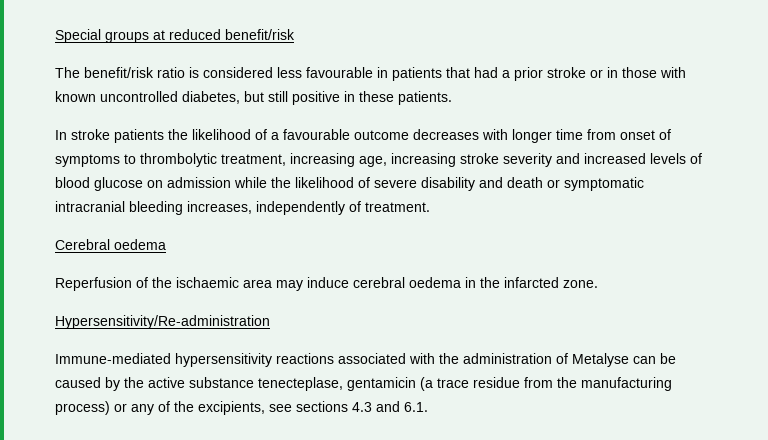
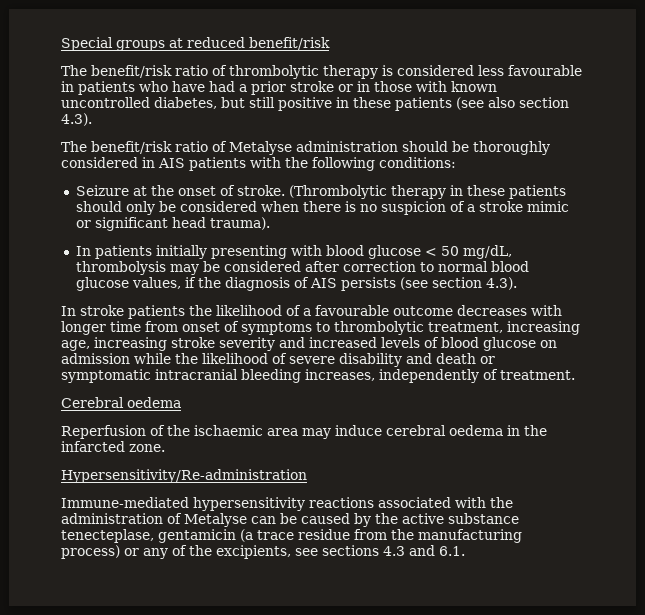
- The benefit/risk ratio is considered less favourable in patients that had a prior stroke or in those with known uncontrolled diabetes, but still positive in these patients.
+ The benefit/risk ratio of thrombolytic therapy is considered less favourable in patients who have had a prior stroke or in those with known uncontrolled diabetes, but still positive in these patients (see also section 4.3).
+ The benefit/risk ratio of Metalyse administration should be thoroughly considered in AIS patients with the following conditions:
+ Seizure at the onset of stroke. (Thrombolytic therapy in these patients should only be considered when there is no suspicion of a stroke mimic or significant head trauma).
+ In patients initially presenting with blood glucose < 50 mg/dL, thrombolysis may be considered after correction to normal blood glucose values, if the diagnosis of AIS persists (see section 4.3).

